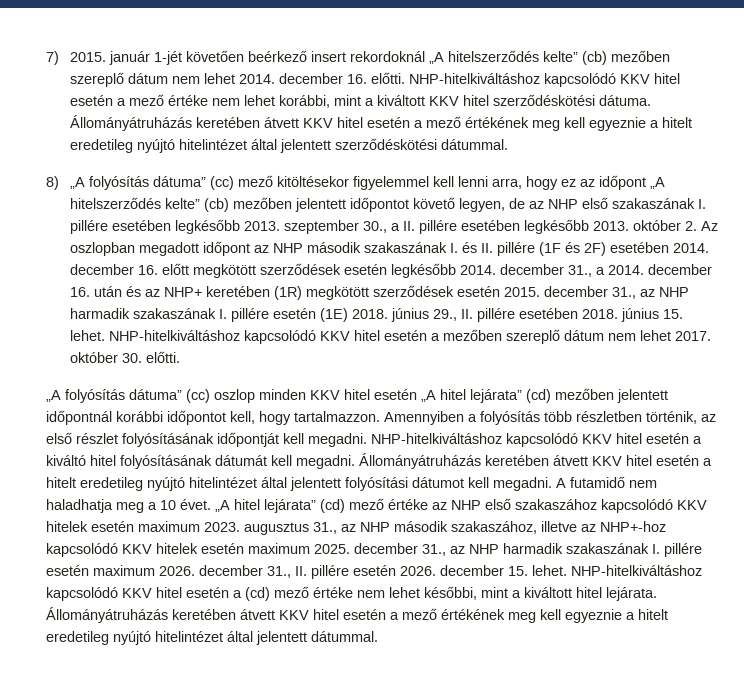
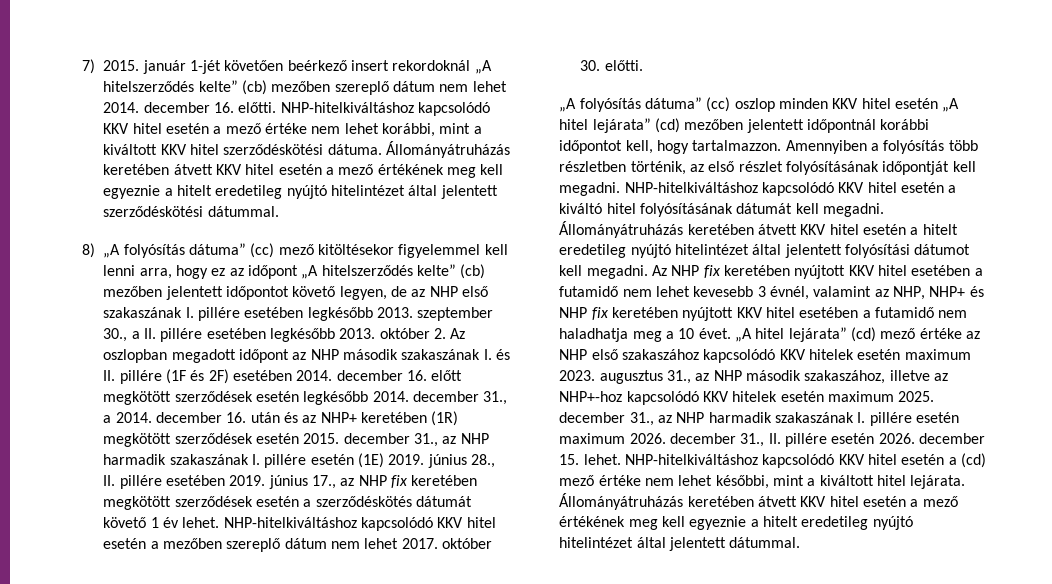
- 8) „A folyósítás dátuma” (cc) mező kitöltésekor figyelemmel kell lenni arra, hogy ez az időpont „A hitelszerződés kelte” (cb) mezőben jelentett időpontot követő legyen, de az NHP első szakaszának I. pillére esetében legkésőbb 2013. szeptember 30., a II. pillére esetében legkésőbb 2013. október 2. Az oszlopban megadott időpont az NHP második szakaszának I. és II. pillére (1F és 2F) esetében 2014. december 16. előtt megkötött szerződések esetén legkésőbb 2014. december 31., a 2014. december 16. után és az NHP+ keretében (1R) megkötött szerződések esetén 2015. december 31., az NHP harmadik szakaszának I. pillére esetén (1E) 2018. június 29., II. pillére esetében 2018. június 15. lehet.
+ 8) „A folyósítás dátuma” (cc) mező kitöltésekor figyelemmel kell lenni arra, hogy ez az időpont „A hitelszerződés kelte” (cb) mezőben jelentett időpontot követő legyen, de az NHP első szakaszának I. pillére esetében legkésőbb 2013. szeptember 30., a II. pillére esetében legkésőbb 2013. október 2. Az oszlopban megadott időpont az NHP második szakaszának I. és II. pillére (1F és 2F) esetében 2014. december 16. előtt megkötött szerződések esetén legkésőbb 2014. december 31., a 2014. december 16. után és az NHP+ keretében (1R) megkötött szerződések esetén 2015. december 31., az NHP harmadik szakaszának I. pillére esetén (1E) 2019. június 28., II. pillére esetében 2019. június 17., az NHP fix keretében megkötött szerződések esetén a szerződéskötés dátumát követő 1 év lehet.
- A futamidő nem haladhatja meg a 10 évet.
+ Az NHP fix keretében nyújtott KKV hitel esetében a futamidő nem lehet kevesebb 3 évnél, valamint az NHP, NHP+ és NHP fix keretében nyújtott KKV hitel esetében a futamidő nem haladhatja meg a 10 évet.

